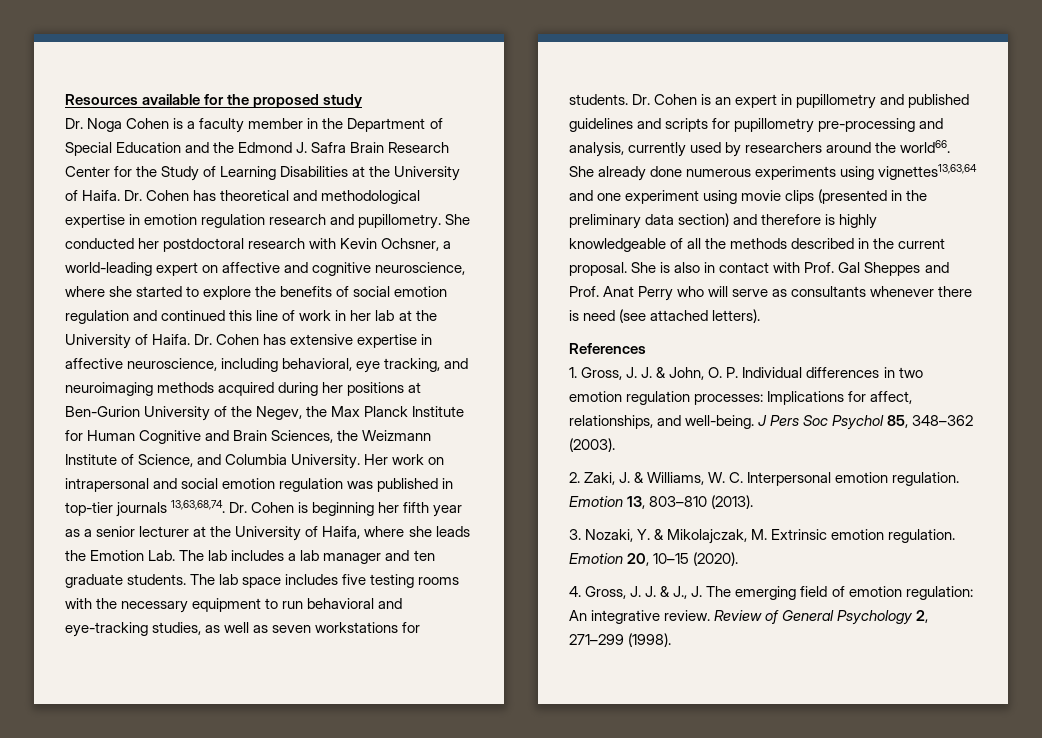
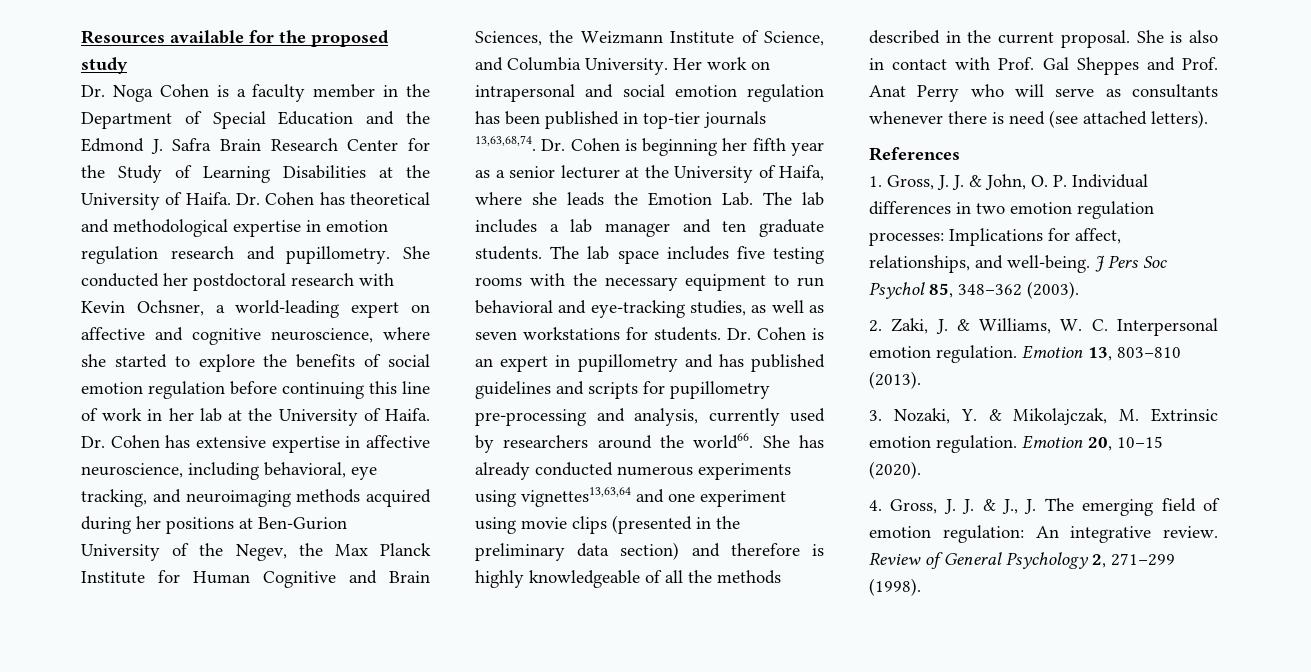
- She conducted her postdoctoral research with Kevin Ochsner, a world-leading expert on affective and cognitive neuroscience, where she started to explore the benefits of social emotion regulation and continued this line of work in her lab at the University of Haifa.
+ She conducted her postdoctoral research with Kevin Ochsner, a world-leading expert on affective and cognitive neuroscience, where she started to explore the benefits of social emotion regulation before continuing this line of work in her lab at the University of Haifa.
- Her work on intrapersonal and social emotion regulation was published in top-tier journals 13,63,68,74.
+ Her work on intrapersonal and social emotion regulation has been published in top-tier journals 13,63,68,74.
- Dr. Cohen is an expert in pupillometry and published guidelines and scripts for pupillometry pre-processing and analysis, currently used by researchers around the world66.
+ Dr. Cohen is an expert in pupillometry and has published guidelines and scripts for pupillometry pre-processing and analysis, currently used by researchers around the world66.
- She already done numerous experiments using vignettes13,63,64 and one experiment using movie clips (presented in the preliminary data section) and therefore is highly knowledgeable of all the methods described in the current proposal.
+ She has already conducted numerous experiments using vignettes13,63,64 and one experiment using movie clips (presented in the preliminary data section) and therefore is highly knowledgeable of all the methods described in the current proposal.

